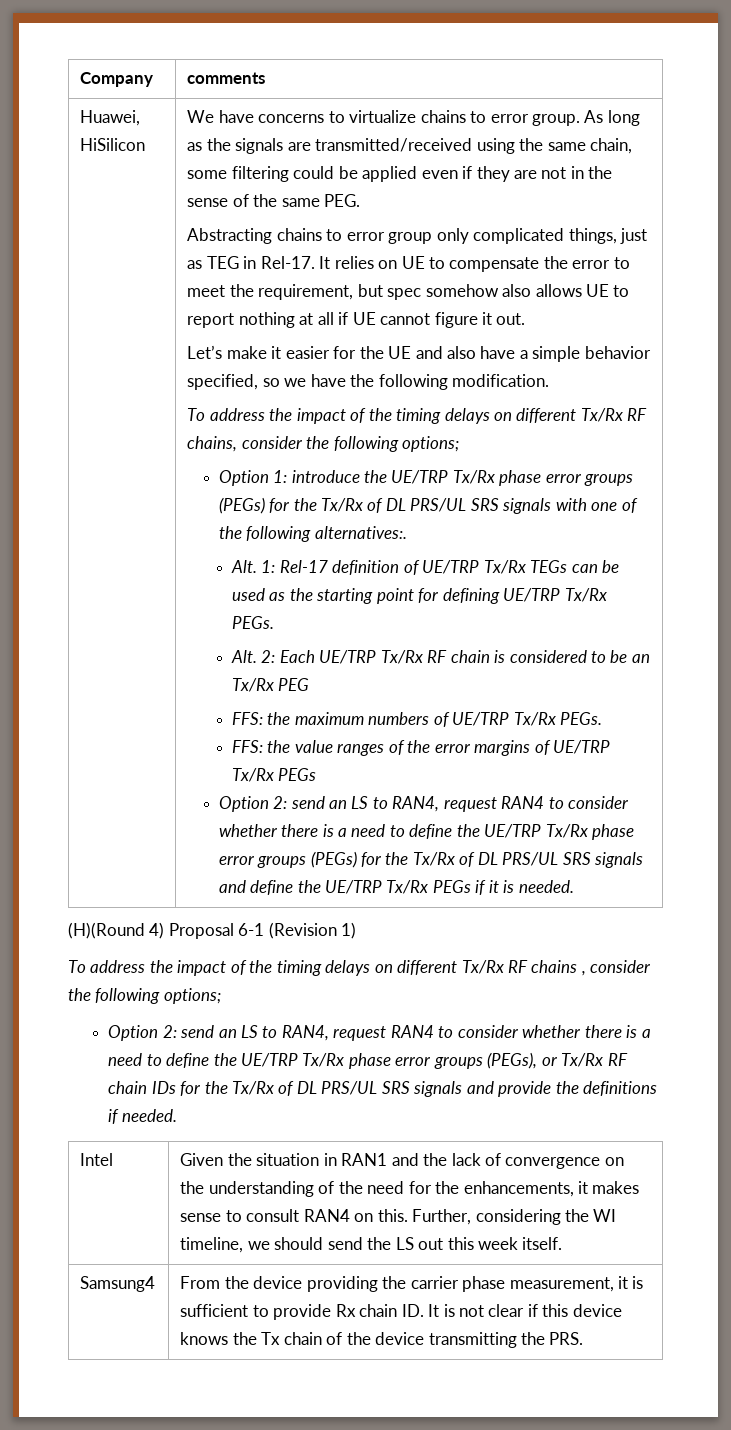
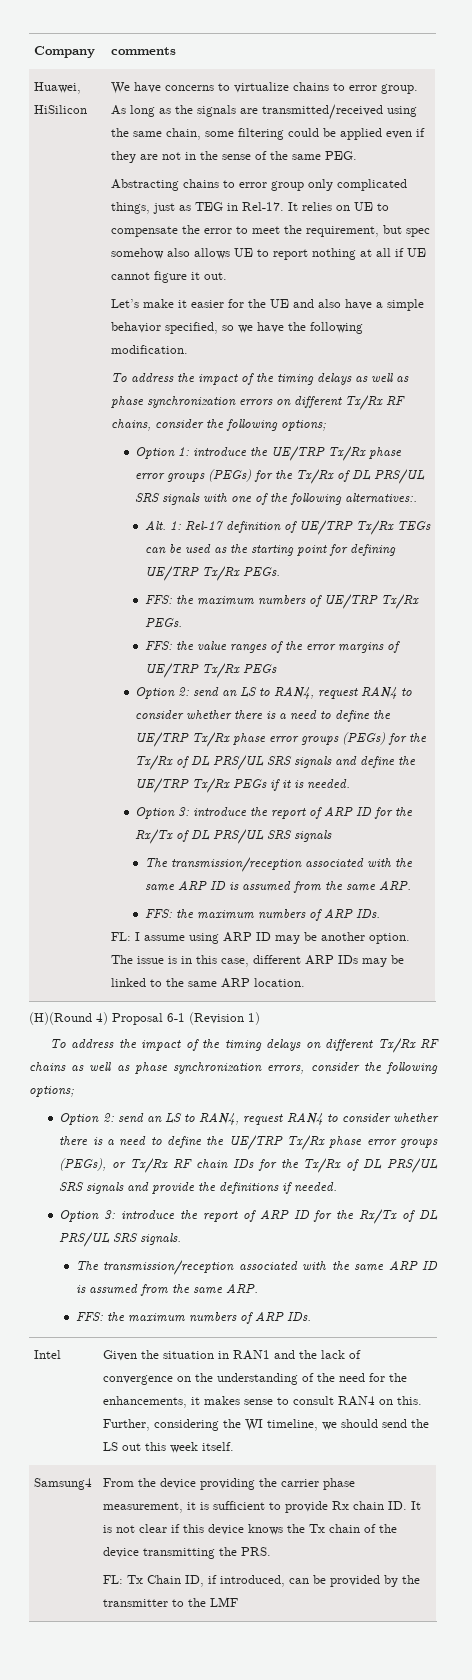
- To address the impact of the timing delays on different Tx/Rx RF chains, consider the following options;
+ To address the impact of the timing delays as well as phase synchronization errors on different Tx/Rx RF chains, consider the following options;
- Alt. 2: Each UE/TRP Tx/Rx RF chain is considered to be an Tx/Rx PEG
+ Option 3: introduce the report of ARP ID for the Rx/Tx of DL PRS/UL SRS signals
+ The transmission/reception associated with the same ARP ID is assumed from the same ARP.
+ FFS: the maximum numbers of ARP IDs.
+ FL: I assume using ARP ID may be another option. The issue is in this case, different ARP IDs may be linked to the same ARP location.
- To address the impact of the timing delays on different Tx/Rx RF chains , consider the following options;
+ To address the impact of the timing delays on different Tx/Rx RF chains as well as phase synchronization errors, consider the following options;
+ Option 3: introduce the report of ARP ID for the Rx/Tx of DL PRS/UL SRS signals.
+ The transmission/reception associated with the same ARP ID is assumed from the same ARP.
+ FFS: the maximum numbers of ARP IDs.
+ FL: Tx Chain ID, if introduced, can be provided by the transmitter to the LMF

